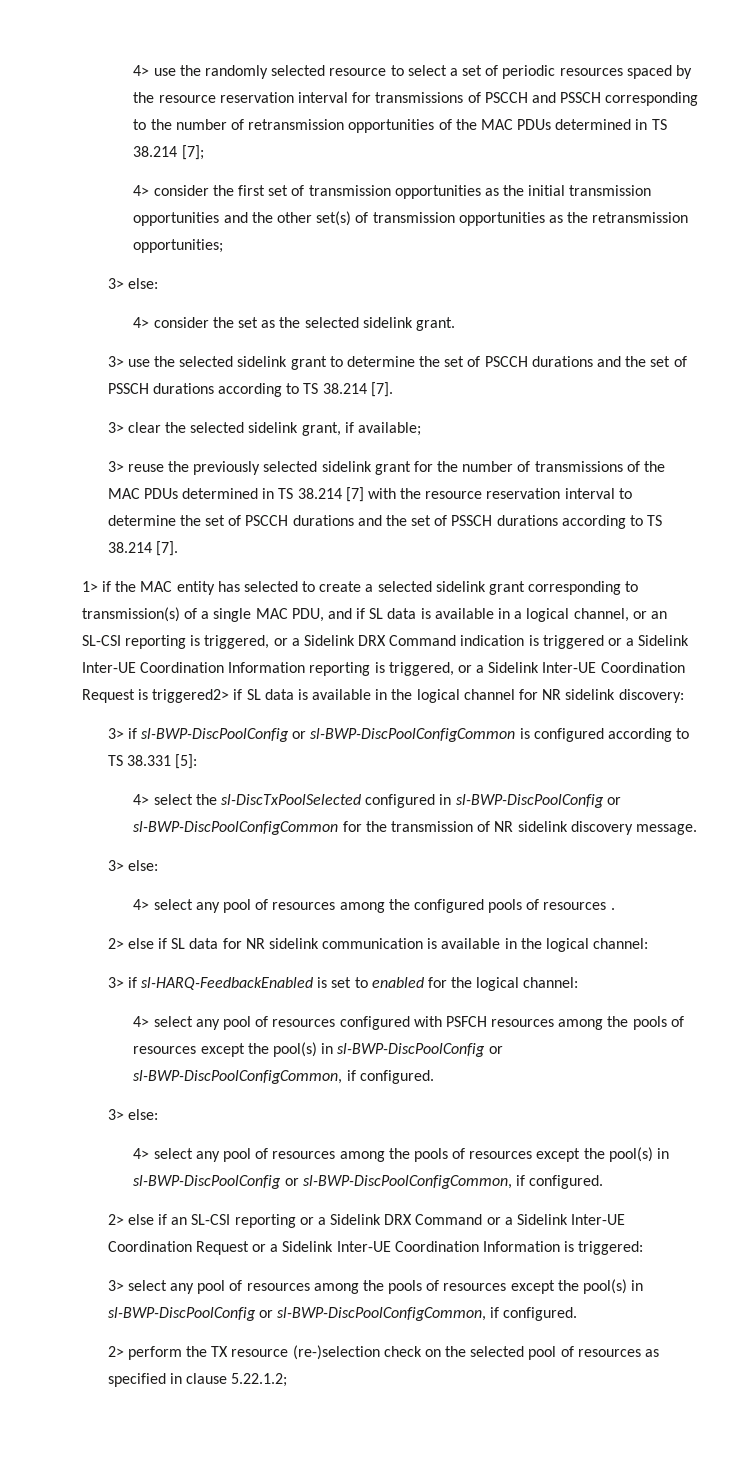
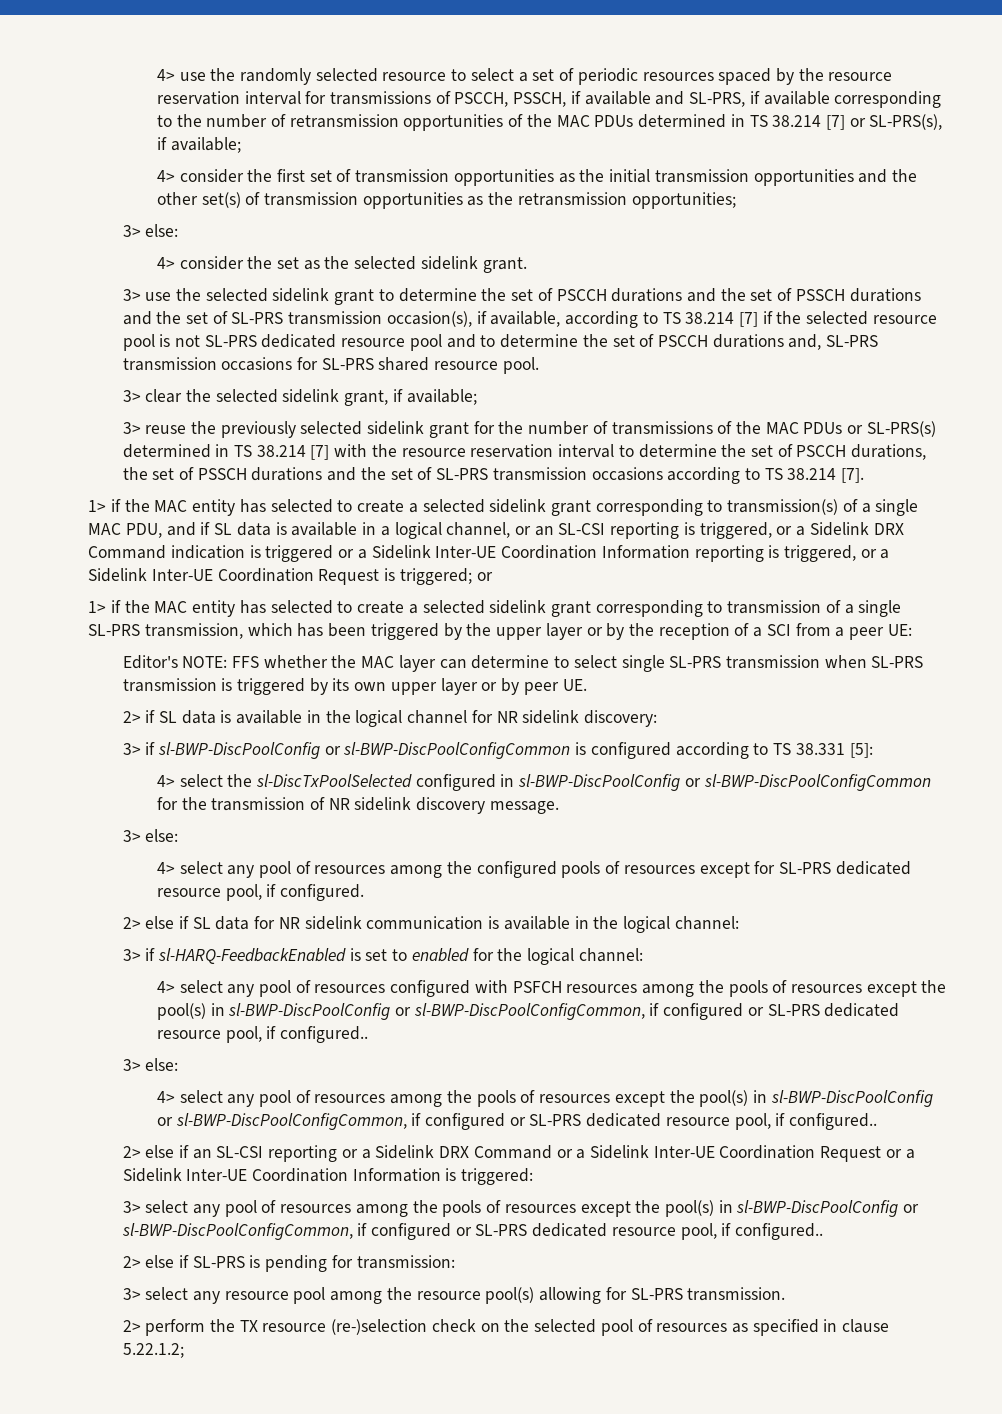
- 4> use the randomly selected resource to select a set of periodic resources spaced by the resource reservation interval for transmissions of PSCCH and PSSCH corresponding to the number of retransmission opportunities of the MAC PDUs determined in TS 38.214 [7];
+ 4> use the randomly selected resource to select a set of periodic resources spaced by the resource reservation interval for transmissions of PSCCH, PSSCH, if available and SL-PRS, if available corresponding to the number of retransmission opportunities of the MAC PDUs determined in TS 38.214 [7] or SL-PRS(s), if available;
- 3> use the selected sidelink grant to determine the set of PSCCH durations and the set of PSSCH durations according to TS 38.214 [7].
+ 3> use the selected sidelink grant to determine the set of PSCCH durations and the set of PSSCH durations and the set of SL-PRS transmission occasion(s), if available, according to TS 38.214 [7] if the selected resource pool is not SL-PRS dedicated resource pool and to determine the set of PSCCH durations and, SL-PRS transmission occasions for SL-PRS shared resource pool.
- 3> reuse the previously selected sidelink grant for the number of transmissions of the MAC PDUs determined in TS 38.214 [7] with the resource reservation interval to determine the set of PSCCH durations and the set of PSSCH durations according to TS 38.214 [7].
+ 3> reuse the previously selected sidelink grant for the number of transmissions of the MAC PDUs or SL-PRS(s) determined in TS 38.214 [7] with the resource reservation interval to determine the set of PSCCH durations, the set of PSSCH durations and the set of SL-PRS transmission occasions according to TS 38.214 [7].
- 1> if the MAC entity has selected to create a selected sidelink grant corresponding to transmission(s) of a single MAC PDU, and if SL data is available in a logical channel, or an SL-CSI reporting is triggered, or a Sidelink DRX Command indication is triggered or a Sidelink Inter-UE Coordination Information reporting is triggered, or a Sidelink Inter-UE Coordination Request is triggered2> if SL data is available in the logical channel for NR sidelink discovery:
+ 1> if the MAC entity has selected to create a selected sidelink grant corresponding to transmission(s) of a single MAC PDU, and if SL data is available in a logical channel, or an SL-CSI reporting is triggered, or a Sidelink DRX Command indication is triggered or a Sidelink Inter-UE Coordination Information reporting is triggered, or a Sidelink Inter-UE Coordination Request is triggered; or
+ 1> if the MAC entity has selected to create a selected sidelink grant corresponding to transmission of a single SL-PRS transmission, which has been triggered by the upper layer or by the reception of a SCI from a peer UE:
+ Editor's NOTE: FFS whether the MAC layer can determine to select single SL-PRS transmission when SL-PRS transmission is triggered by its own upper layer or by peer UE.
+ 2> if SL data is available in the logical channel for NR sidelink discovery:
- 4> select any pool of resources among the configured pools of resources .
+ 4> select any pool of resources among the configured pools of resources except for SL-PRS dedicated resource pool, if configured.
- 4> select any pool of resources configured with PSFCH resources among the pools of resources except the pool(s) in sl-BWP-DiscPoolConfig or sl-BWP-DiscPoolConfigCommon, if configured.
+ 4> select any pool of resources configured with PSFCH resources among the pools of resources except the pool(s) in sl-BWP-DiscPoolConfig or sl-BWP-DiscPoolConfigCommon, if configured or SL-PRS dedicated resource pool, if configured..
- 4> select any pool of resources among the pools of resources except the pool(s) in sl-BWP-DiscPoolConfig or sl-BWP-DiscPoolConfigCommon, if configured.
+ 4> select any pool of resources among the pools of resources except the pool(s) in sl-BWP-DiscPoolConfig or sl-BWP-DiscPoolConfigCommon, if configured or SL-PRS dedicated resource pool, if configured..
- 3> select any pool of resources among the pools of resources except the pool(s) in sl-BWP-DiscPoolConfig or sl-BWP-DiscPoolConfigCommon, if configured.
+ 3> select any pool of resources among the pools of resources except the pool(s) in sl-BWP-DiscPoolConfig or sl-BWP-DiscPoolConfigCommon, if configured or SL-PRS dedicated resource pool, if configured..
+ 2> else if SL-PRS is pending for transmission:
+ 3> select any resource pool among the resource pool(s) allowing for SL-PRS transmission.

